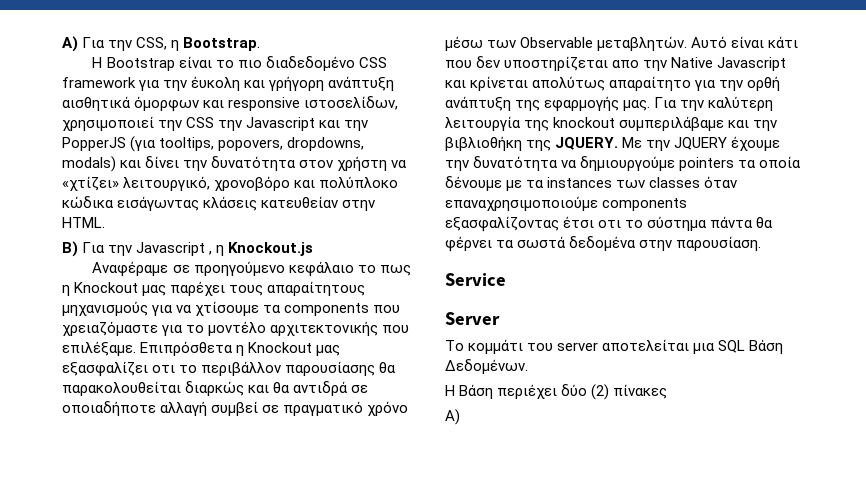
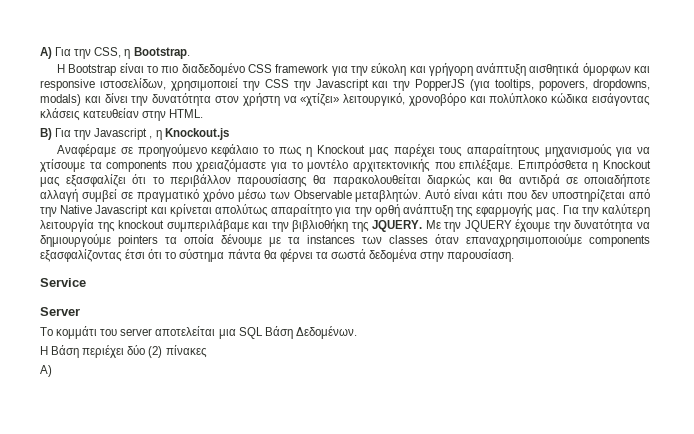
- H Bootstrap είναι το πιο διαδεδομένο CSS framework για την έυκολη και γρήγορη ανάπτυξη αισθητικά όμορφων και responsive ιστοσελίδων, χρησιμοποιεί την CSS την Javascript και την PopperJS (για tooltips, popovers, dropdowns, modals) και δίνει την δυνατότητα στον χρήστη να «χτίζει» λειτουργικό, χρονοβόρο και πολύπλοκο κώδικα εισάγωντας κλάσεις κατευθείαν στην HTML.
+ H Bootstrap είναι το πιο διαδεδομένο CSS framework για την εύκολη και γρήγορη ανάπτυξη αισθητικά όμορφων και responsive ιστοσελίδων, χρησιμοποιεί την CSS την Javascript και την PopperJS (για tooltips, popovers, dropdowns, modals) και δίνει την δυνατότητα στον χρήστη να «χτίζει» λειτουργικό, χρονοβόρο και πολύπλοκο κώδικα εισάγοντας κλάσεις κατευθείαν στην HTML.
- Επιπρόσθετα η Knockout μας εξασφαλίζει οτι το περιβάλλον παρουσίασης θα παρακολουθείται διαρκώς και θα αντιδρά σε οποιαδήποτε αλλαγή συμβεί σε πραγματικό χρόνο μέσω των Observable μεταβλητών.
+ Επιπρόσθετα η Knockout μας εξασφαλίζει ότι το περιβάλλον παρουσίασης θα παρακολουθείται διαρκώς και θα αντιδρά σε οποιαδήποτε αλλαγή συμβεί σε πραγματικό χρόνο μέσω των Observable μεταβλητών.
- Αυτό είναι κάτι που δεν υποστηρίζεται απο την Native Javascript και κρίνεται απολύτως απαραίτητο για την ορθή ανάπτυξη της εφαρμογής μας.
+ Αυτό είναι κάτι που δεν υποστηρίζεται από την Native Javascript και κρίνεται απολύτως απαραίτητο για την ορθή ανάπτυξη της εφαρμογής μας.
- Με την JQUERY έχουμε την δυνατότητα να δημιουργούμε pointers τα οποία δένουμε με τα instances των classes όταν επαναχρησιμοποιούμε components εξασφαλίζοντας έτσι οτι το σύστημα πάντα θα φέρνει τα σωστά δεδομένα στην παρουσίαση.
+ Με την JQUERY έχουμε την δυνατότητα να δημιουργούμε pointers τα οποία δένουμε με τα instances των classes όταν επαναχρησιμοποιούμε components εξασφαλίζοντας έτσι ότι το σύστημα πάντα θα φέρνει τα σωστά δεδομένα στην παρουσίαση.

